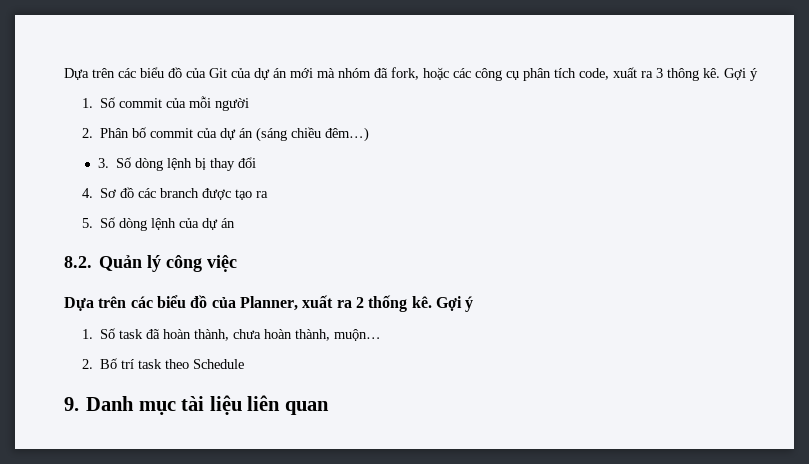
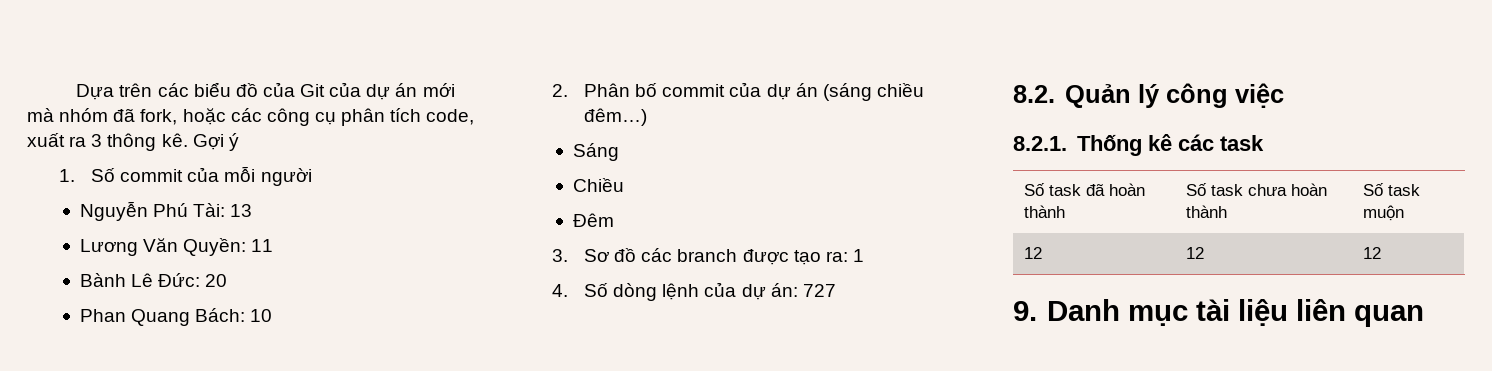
+ Nguyễn Phú Tài: 13
+ Lương Văn Quyền: 11
+ Bành Lê Đức: 20
+ Phan Quang Bách: 10
- 3. Số dòng lệnh bị thay đổi
- 4. Sơ đồ các branch được tạo ra
- 5. Số dòng lệnh của dự án
+ Sáng
+ Chiều
+ Đêm
+ 3. Sơ đồ các branch được tạo ra: 1
+ 4. Số dòng lệnh của dự án: 727
- Dựa trên các biểu đồ của Planner, xuất ra 2 thống kê. Gợi ý
- 1. Số task đã hoàn thành, chưa hoàn thành, muộn…
- 2. Bố trí task theo Schedule
+ 8.2.1. Thống kê các task
+ Số task đã hoàn thành | Số task chưa hoàn thành | Số task muộn
+ 12 | 12 | 12

